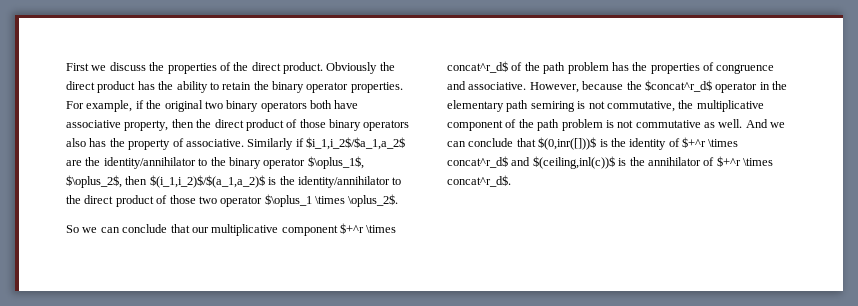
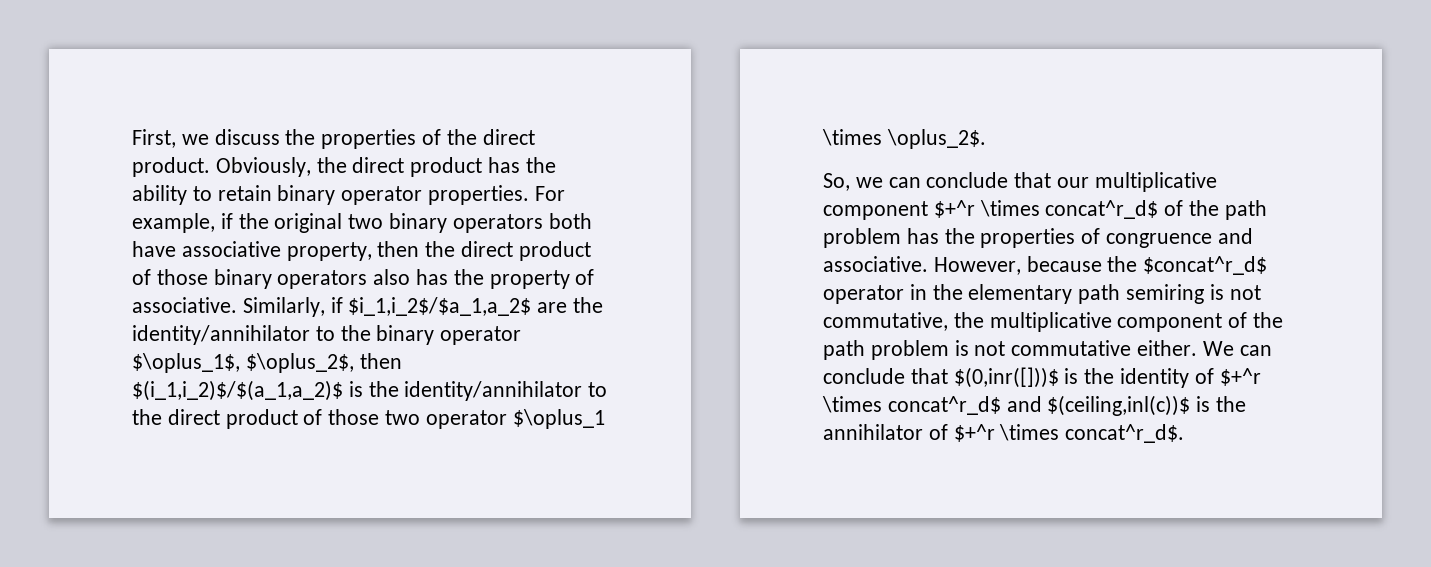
- First we discuss the properties of the direct product.
+ First, we discuss the properties of the direct product.
- Obviously the direct product has the ability to retain the binary operator properties.
+ Obviously, the direct product has the ability to retain binary operator properties.
- Similarly if $i_1,i_2$/$a_1,a_2$ are the identity/annihilator to the binary operator $\oplus_1$, $\oplus_2$, then $(i_1,i_2)$/$(a_1,a_2)$ is the identity/annihilator to the direct product of those two operator $\oplus_1 \times \oplus_2$.
+ Similarly, if $i_1,i_2$/$a_1,a_2$ are the identity/annihilator to the binary operator $\oplus_1$, $\oplus_2$, then $(i_1,i_2)$/$(a_1,a_2)$ is the identity/annihilator to the direct product of those two operator $\oplus_1 \times \oplus_2$.
- So we can conclude that our multiplicative component $+^r \times concat^r_d$ of the path problem has the properties of congruence and associative.
+ So, we can conclude that our multiplicative component $+^r \times concat^r_d$ of the path problem has the properties of congruence and associative.
- However, because the $concat^r_d$ operator in the elementary path semiring is not commutative, the multiplicative component of the path problem is not commutative as well. And we can conclude that $(0,inr([]))$ is the identity of $+^r \times concat^r_d$ and $(ceiling,inl(c))$ is the annihilator of $+^r \times concat^r_d$.
+ However, because the $concat^r_d$ operator in the elementary path semiring is not commutative, the multiplicative component of the path problem is not commutative either. We can conclude that $(0,inr([]))$ is the identity of $+^r \times concat^r_d$ and $(ceiling,inl(c))$ is the annihilator of $+^r \times concat^r_d$.

